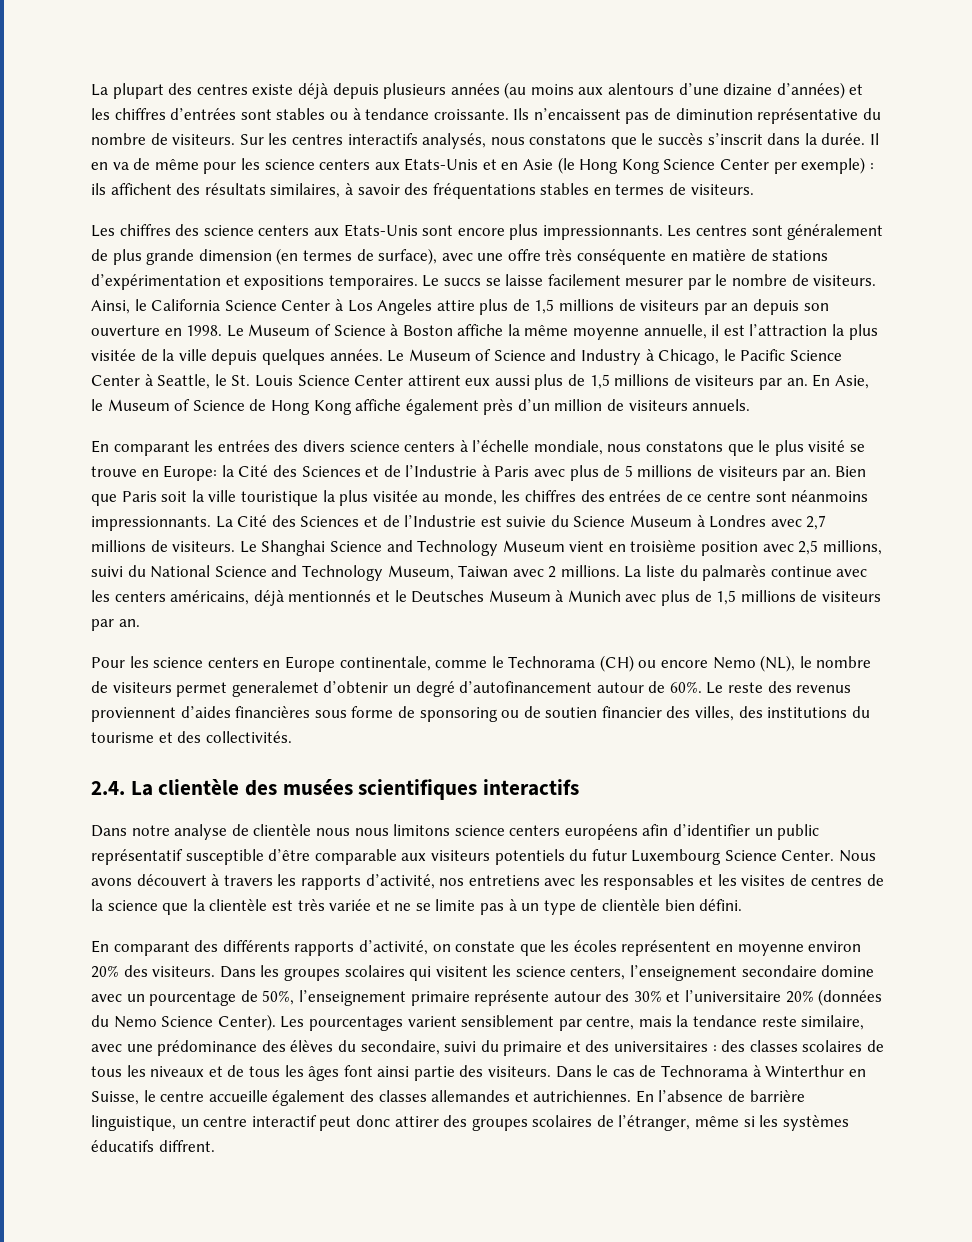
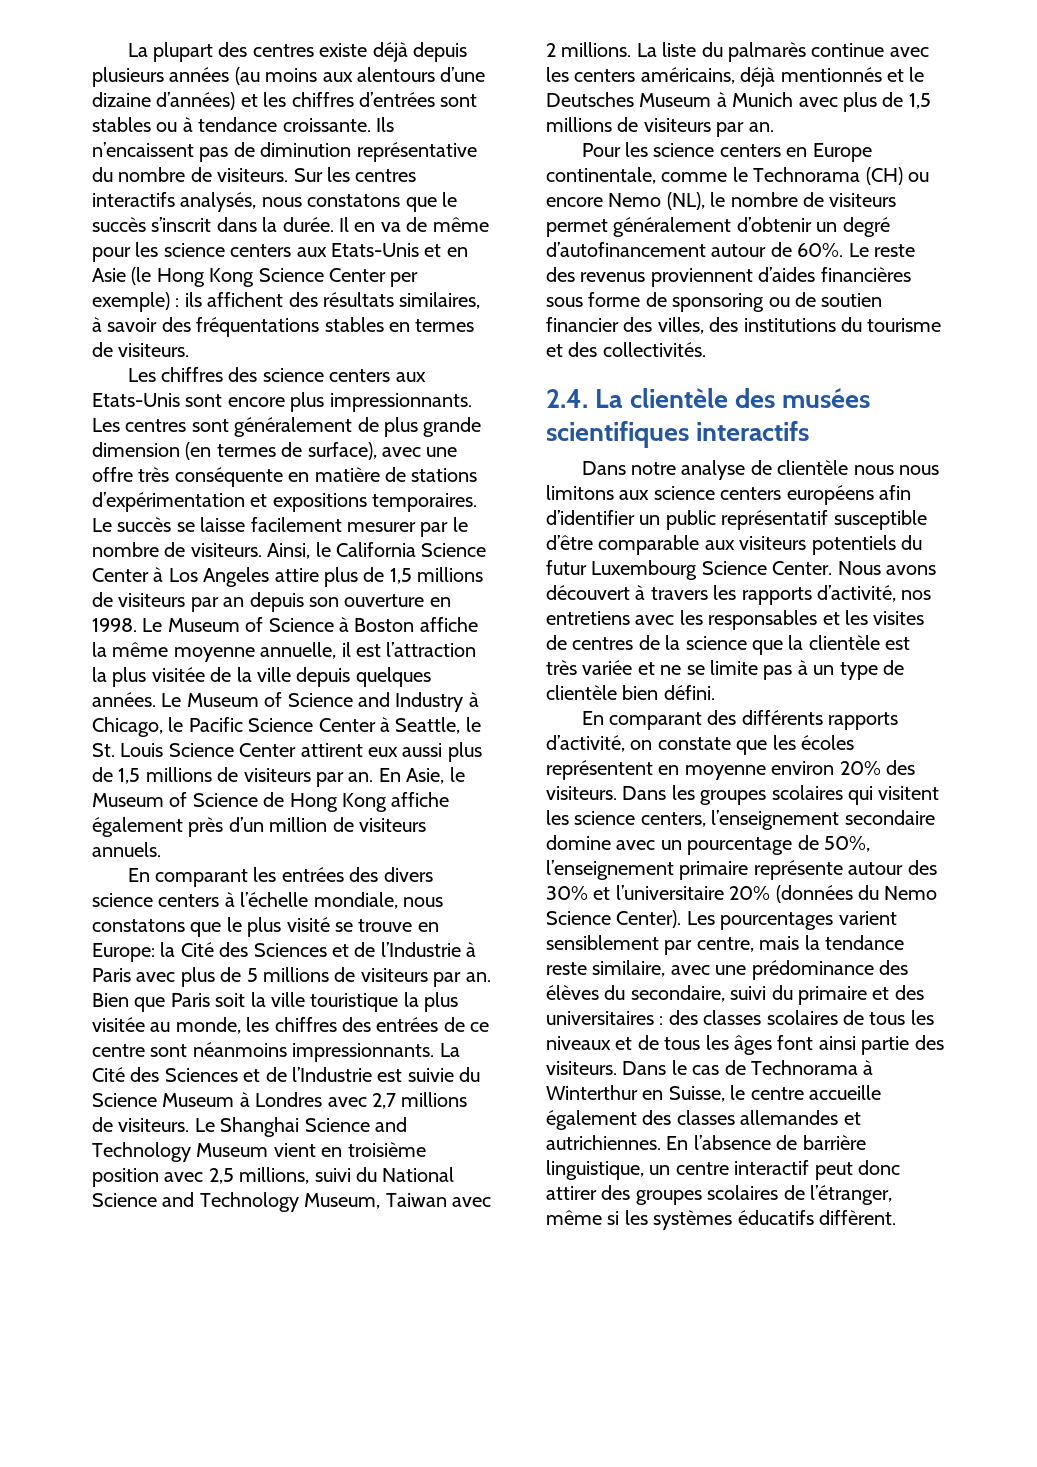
- Le succs se laisse facilement mesurer par le nombre de visiteurs.
+ Le succès se laisse facilement mesurer par le nombre de visiteurs.
- Pour les science centers en Europe continentale, comme le Technorama (CH) ou encore Nemo (NL), le nombre de visiteurs permet generalemet d’obtenir un degré d’autofinancement autour de 60%.
+ Pour les science centers en Europe continentale, comme le Technorama (CH) ou encore Nemo (NL), le nombre de visiteurs permet généralement d’obtenir un degré d’autofinancement autour de 60%.
- Dans notre analyse de clientèle nous nous limitons science centers européens afin d’identifier un public représentatif susceptible d’être comparable aux visiteurs potentiels du futur Luxembourg Science Center.
+ Dans notre analyse de clientèle nous nous limitons aux science centers européens afin d’identifier un public représentatif susceptible d’être comparable aux visiteurs potentiels du futur Luxembourg Science Center.
- En l’absence de barrière linguistique, un centre interactif peut donc attirer des groupes scolaires de l’étranger, même si les systèmes éducatifs diffrent.
+ En l’absence de barrière linguistique, un centre interactif peut donc attirer des groupes scolaires de l’étranger, même si les systèmes éducatifs diffèrent.

